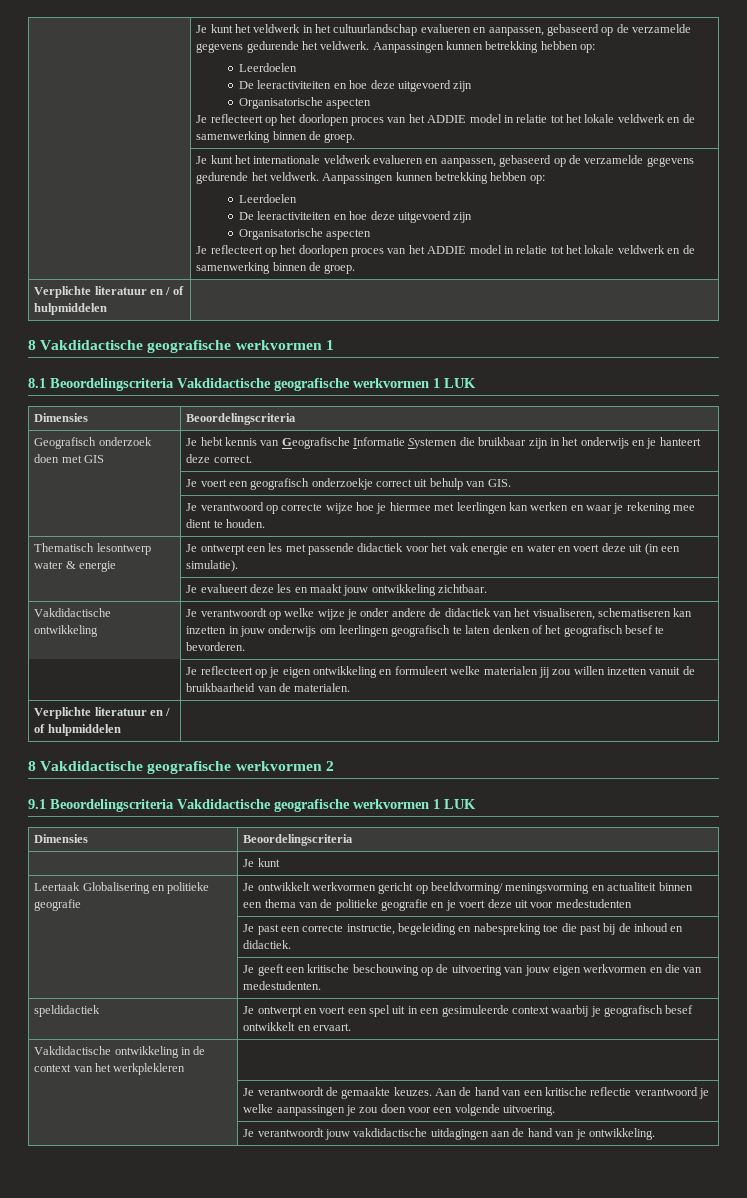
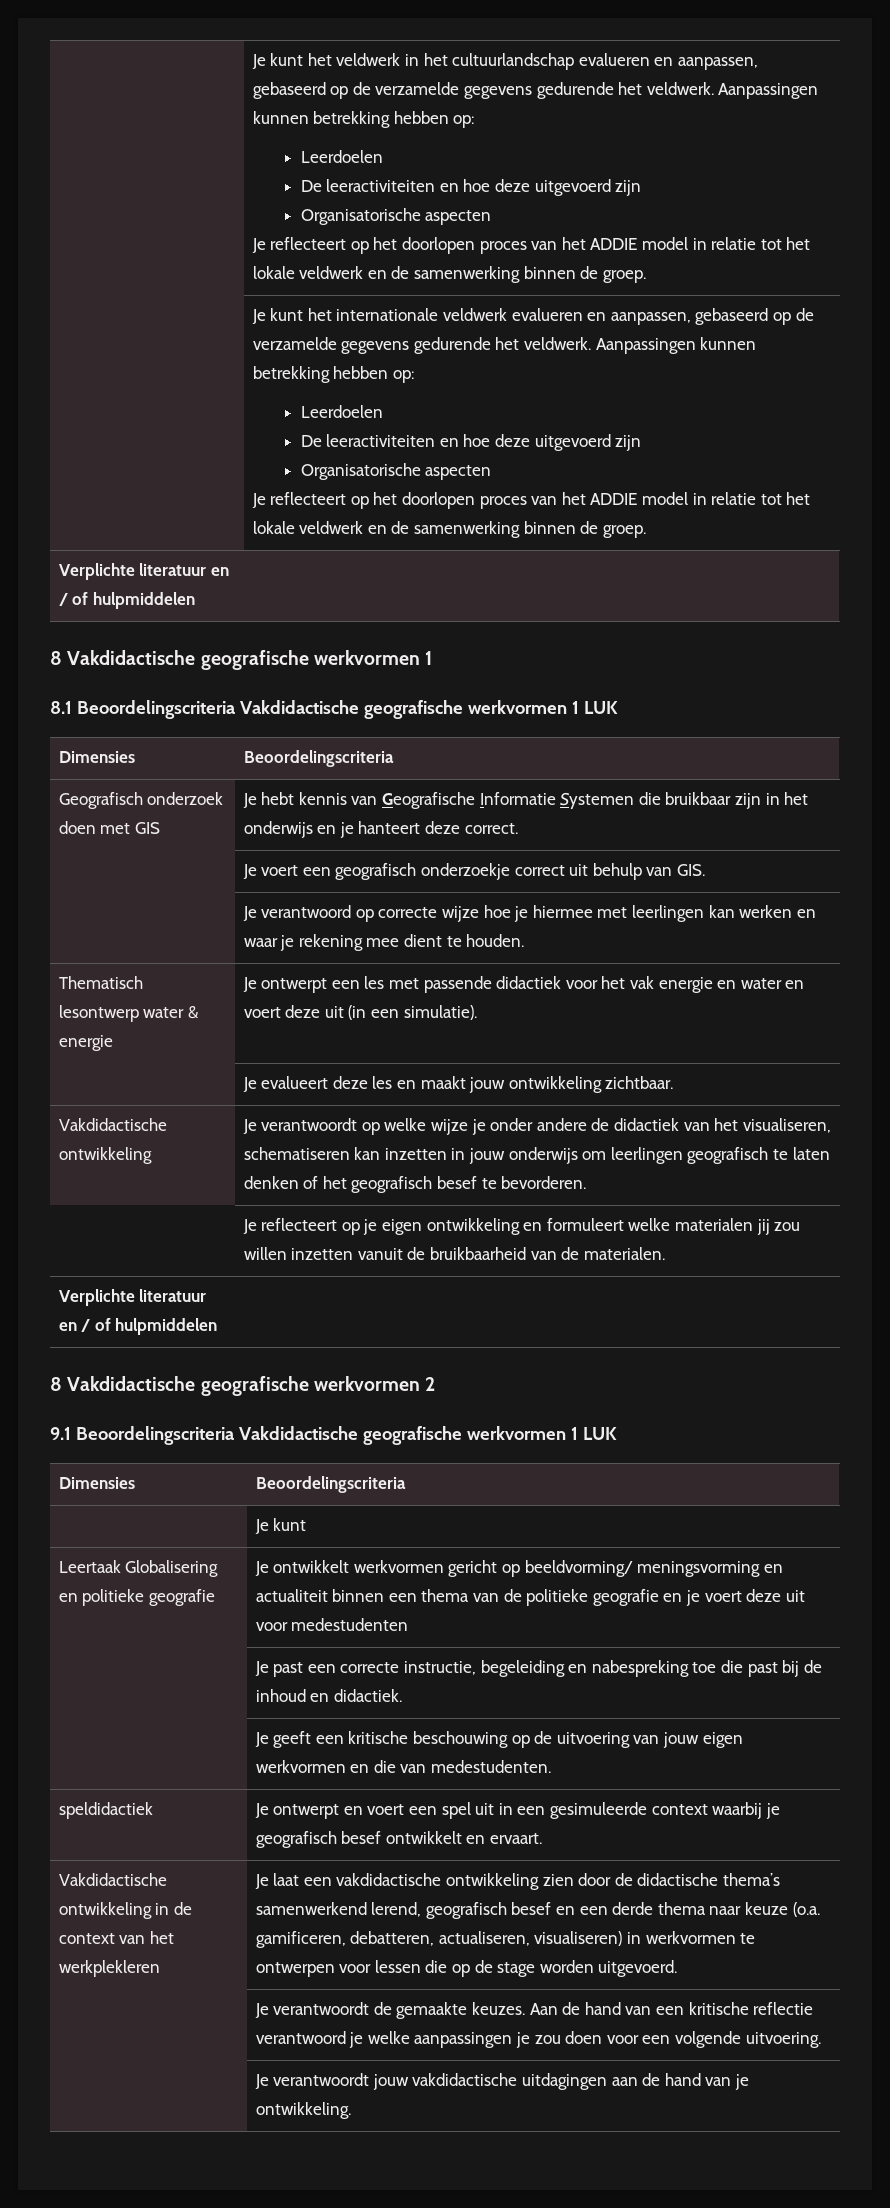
+ Je laat een vakdidactische ontwikkeling zien door de didactische thema’s samenwerkend lerend, geografisch besef en een derde thema naar keuze (o.a. gamificeren, debatteren, actualiseren, visualiseren) in werkvormen te ontwerpen voor lessen die op de stage worden uitgevoerd.

